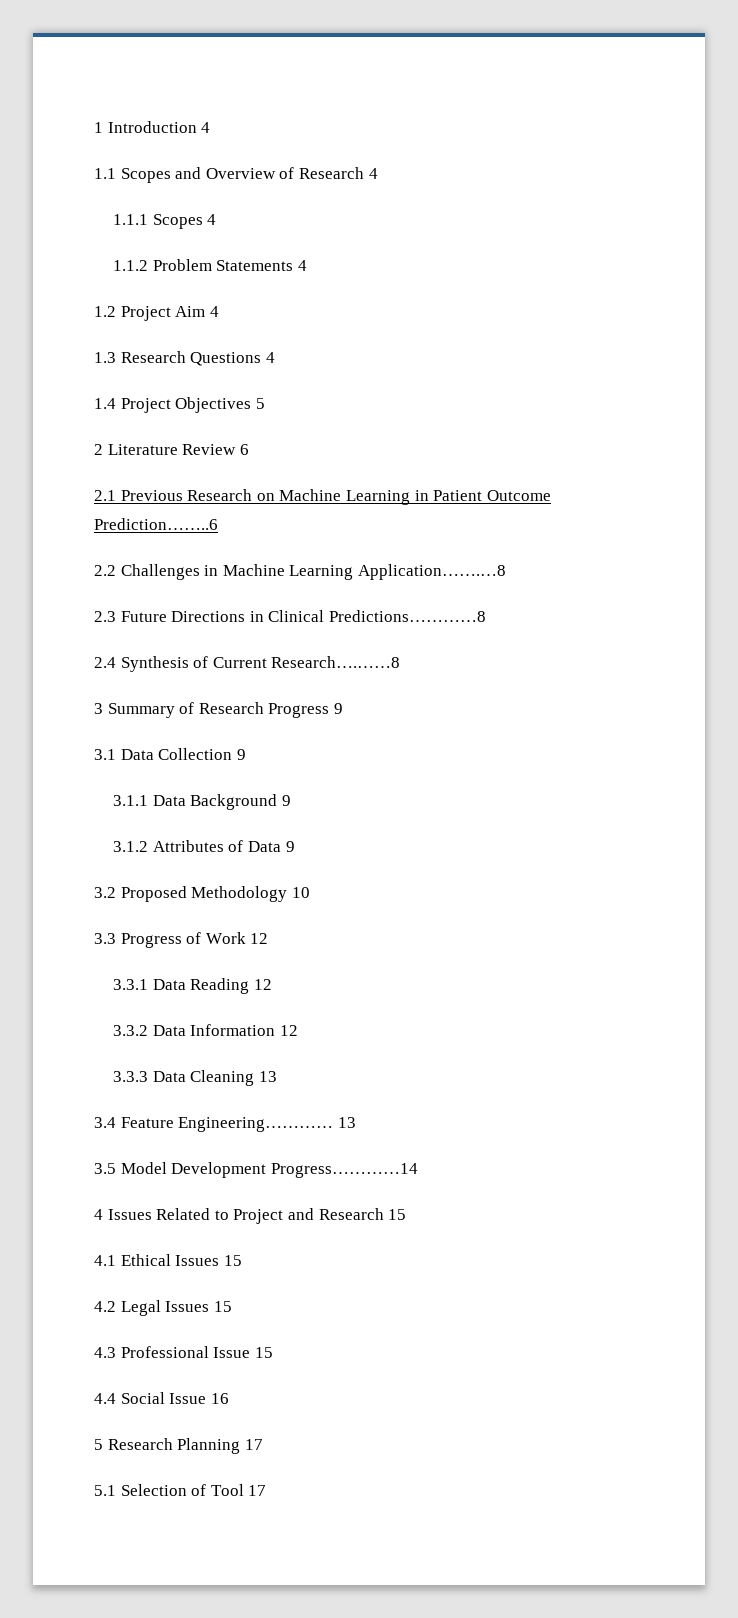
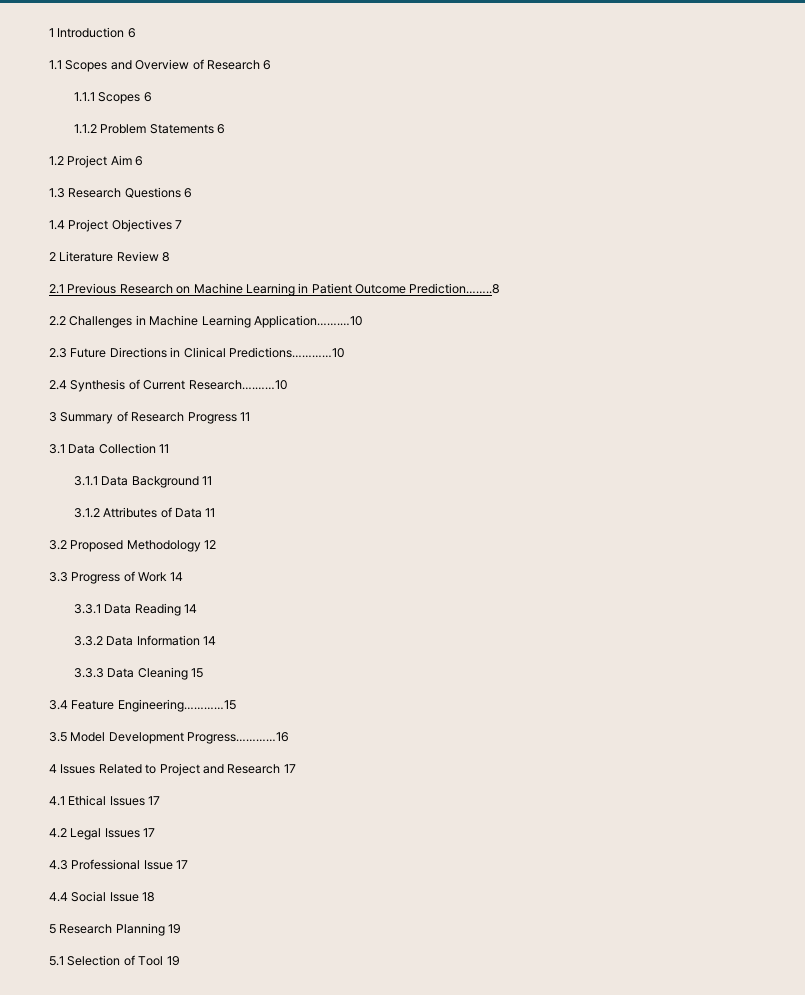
- 1 Introduction 4
+ 1 Introduction 6
- 1.1 Scopes and Overview of Research 4
+ 1.1 Scopes and Overview of Research 6
- 1.1.1 Scopes 4
+ 1.1.1 Scopes 6
- 1.1.2 Problem Statements 4
+ 1.1.2 Problem Statements 6
- 1.2 Project Aim 4
+ 1.2 Project Aim 6
- 1.3 Research Questions 4
+ 1.3 Research Questions 6
- 1.4 Project Objectives 5
+ 1.4 Project Objectives 7
- 2 Literature Review 6
+ 2 Literature Review 8
- 2.1 Previous Research on Machine Learning in Patient Outcome Prediction……..6
+ 2.1 Previous Research on Machine Learning in Patient Outcome Prediction……..8
- 2.2 Challenges in Machine Learning Application…….…8
+ 2.2 Challenges in Machine Learning Application…….…10
- 2.3 Future Directions in Clinical Predictions…………8
+ 2.3 Future Directions in Clinical Predictions…………10
- 2.4 Synthesis of Current Research….……8
+ 2.4 Synthesis of Current Research….……10
- 3 Summary of Research Progress 9
+ 3 Summary of Research Progress 11
- 3.1 Data Collection 9
+ 3.1 Data Collection 11
- 3.1.1 Data Background 9
+ 3.1.1 Data Background 11
- 3.1.2 Attributes of Data 9
+ 3.1.2 Attributes of Data 11
- 3.2 Proposed Methodology 10
+ 3.2 Proposed Methodology 12
- 3.3 Progress of Work 12
+ 3.3 Progress of Work 14
- 3.3.1 Data Reading 12
+ 3.3.1 Data Reading 14
- 3.3.2 Data Information 12
+ 3.3.2 Data Information 14
- 3.3.3 Data Cleaning 13
+ 3.3.3 Data Cleaning 15
- 3.4 Feature Engineering………… 13
+ 3.4 Feature Engineering…………15
- 3.5 Model Development Progress…………14
+ 3.5 Model Development Progress…………16
- 4 Issues Related to Project and Research 15
+ 4 Issues Related to Project and Research 17
- 4.1 Ethical Issues 15
+ 4.1 Ethical Issues 17
- 4.2 Legal Issues 15
+ 4.2 Legal Issues 17
- 4.3 Professional Issue 15
+ 4.3 Professional Issue 17
- 4.4 Social Issue 16
+ 4.4 Social Issue 18
- 5 Research Planning 17
+ 5 Research Planning 19
- 5.1 Selection of Tool 17
+ 5.1 Selection of Tool 19

